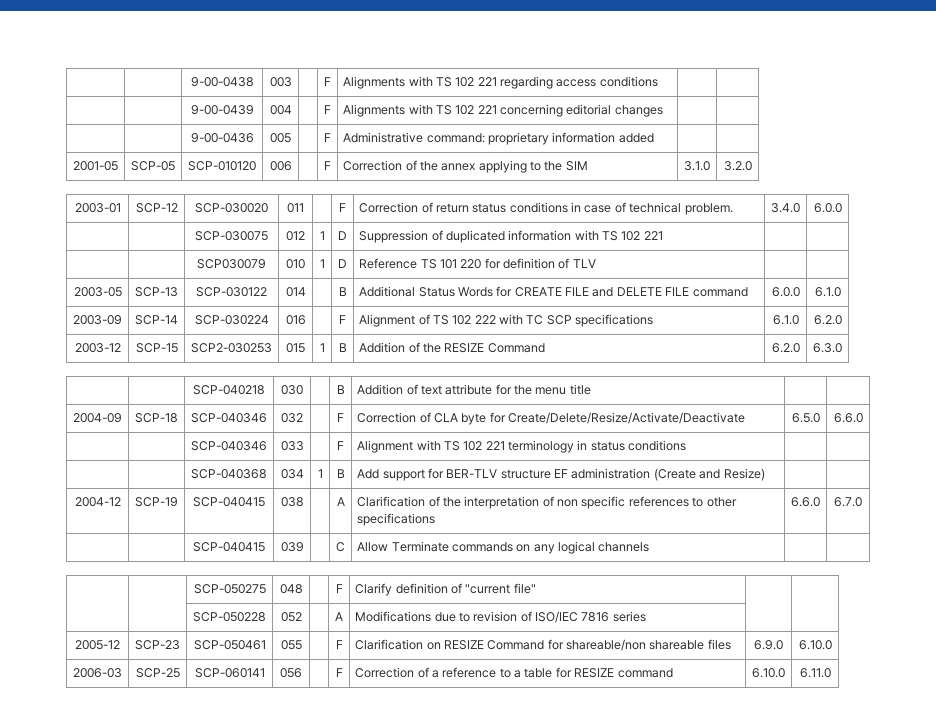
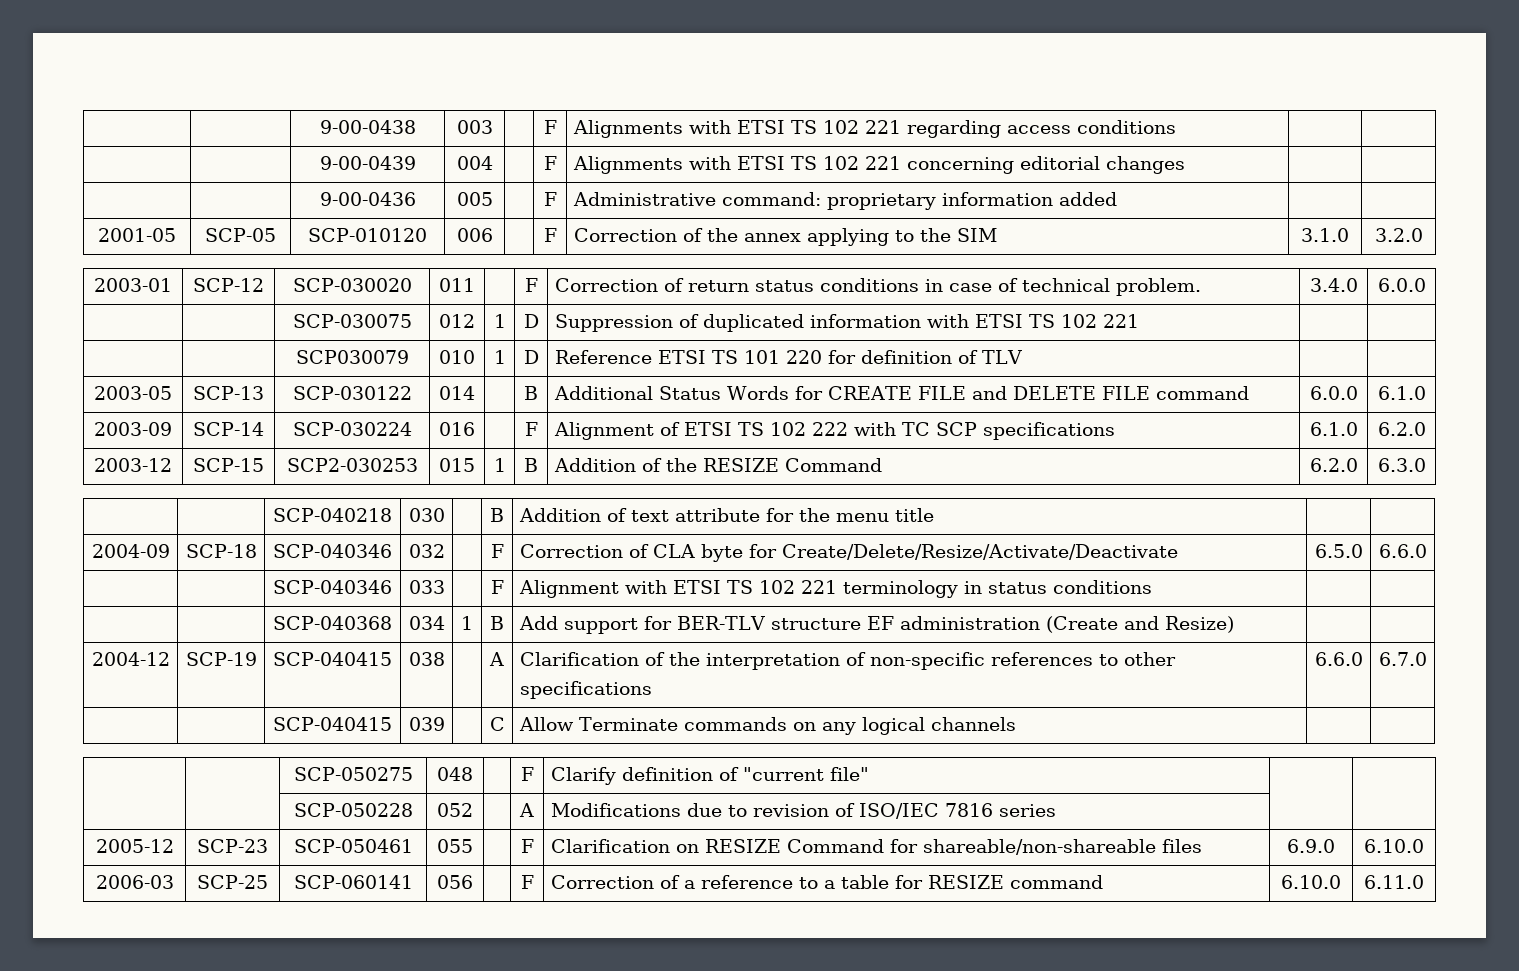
- | | 9-00-0438 | 003 | | F | Alignments with TS 102 221 regarding access conditions | |
+ | | 9-00-0438 | 003 | | F | Alignments with ETSI TS 102 221 regarding access conditions | |
- | | 9-00-0439 | 004 | | F | Alignments with TS 102 221 concerning editorial changes | |
+ | | 9-00-0439 | 004 | | F | Alignments with ETSI TS 102 221 concerning editorial changes | |
- | | SCP-030075 | 012 | 1 | D | Suppression of duplicated information with TS 102 221 | |
+ | | SCP-030075 | 012 | 1 | D | Suppression of duplicated information with ETSI TS 102 221 | |
- | | SCP030079 | 010 | 1 | D | Reference TS 101 220 for definition of TLV | |
+ | | SCP030079 | 010 | 1 | D | Reference ETSI TS 101 220 for definition of TLV | |
- 2003-09 | SCP-14 | SCP-030224 | 016 | | F | Alignment of TS 102 222 with TC SCP specifications | 6.1.0 | 6.2.0
+ 2003-09 | SCP-14 | SCP-030224 | 016 | | F | Alignment of ETSI TS 102 222 with TC SCP specifications | 6.1.0 | 6.2.0
- | | SCP-040346 | 033 | | F | Alignment with TS 102 221 terminology in status conditions | |
+ | | SCP-040346 | 033 | | F | Alignment with ETSI TS 102 221 terminology in status conditions | |
- 2004-12 | SCP-19 | SCP-040415 | 038 | | A | Clarification of the interpretation of non specific references to other specifications | 6.6.0 | 6.7.0
+ 2004-12 | SCP-19 | SCP-040415 | 038 | | A | Clarification of the interpretation of non-specific references to other specifications | 6.6.0 | 6.7.0
- 2005-12 | SCP-23 | SCP-050461 | 055 | | F | Clarification on RESIZE Command for shareable/non shareable files | 6.9.0 | 6.10.0
+ 2005-12 | SCP-23 | SCP-050461 | 055 | | F | Clarification on RESIZE Command for shareable/non-shareable files | 6.9.0 | 6.10.0

